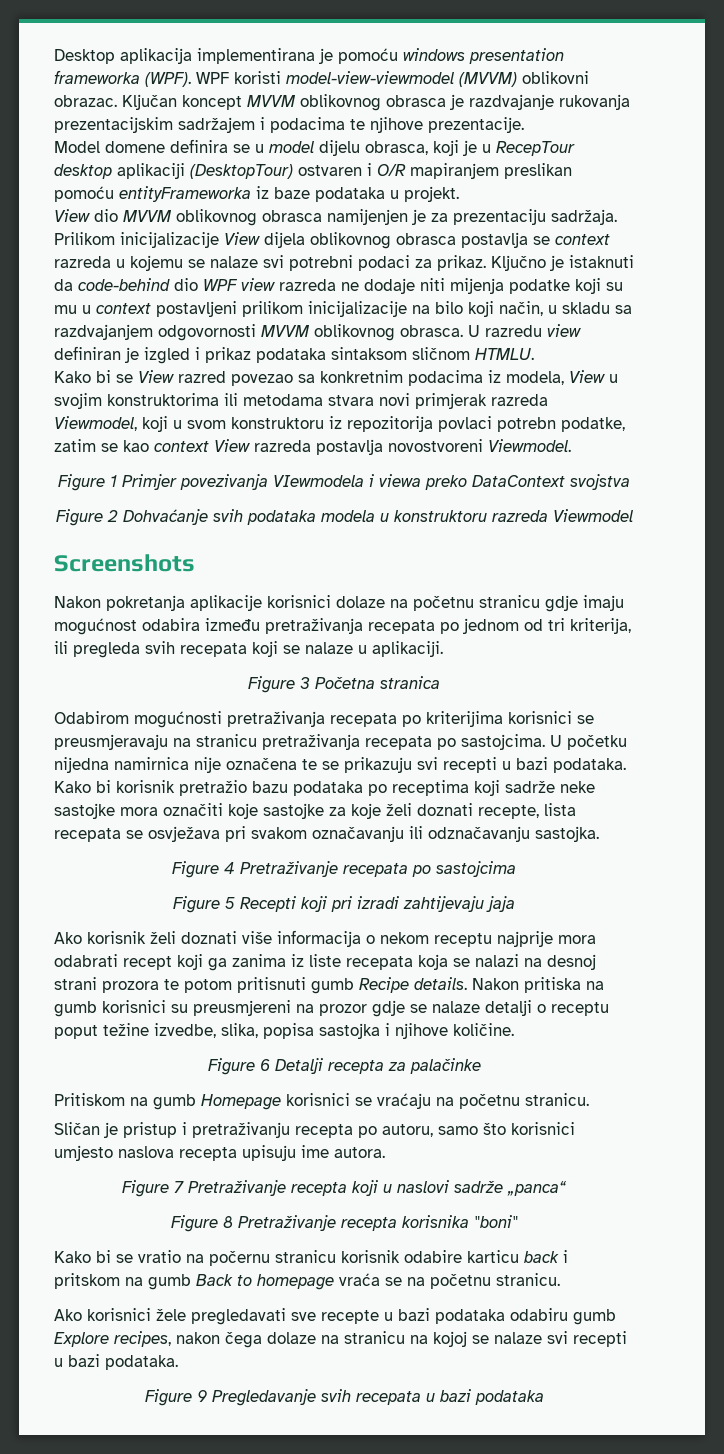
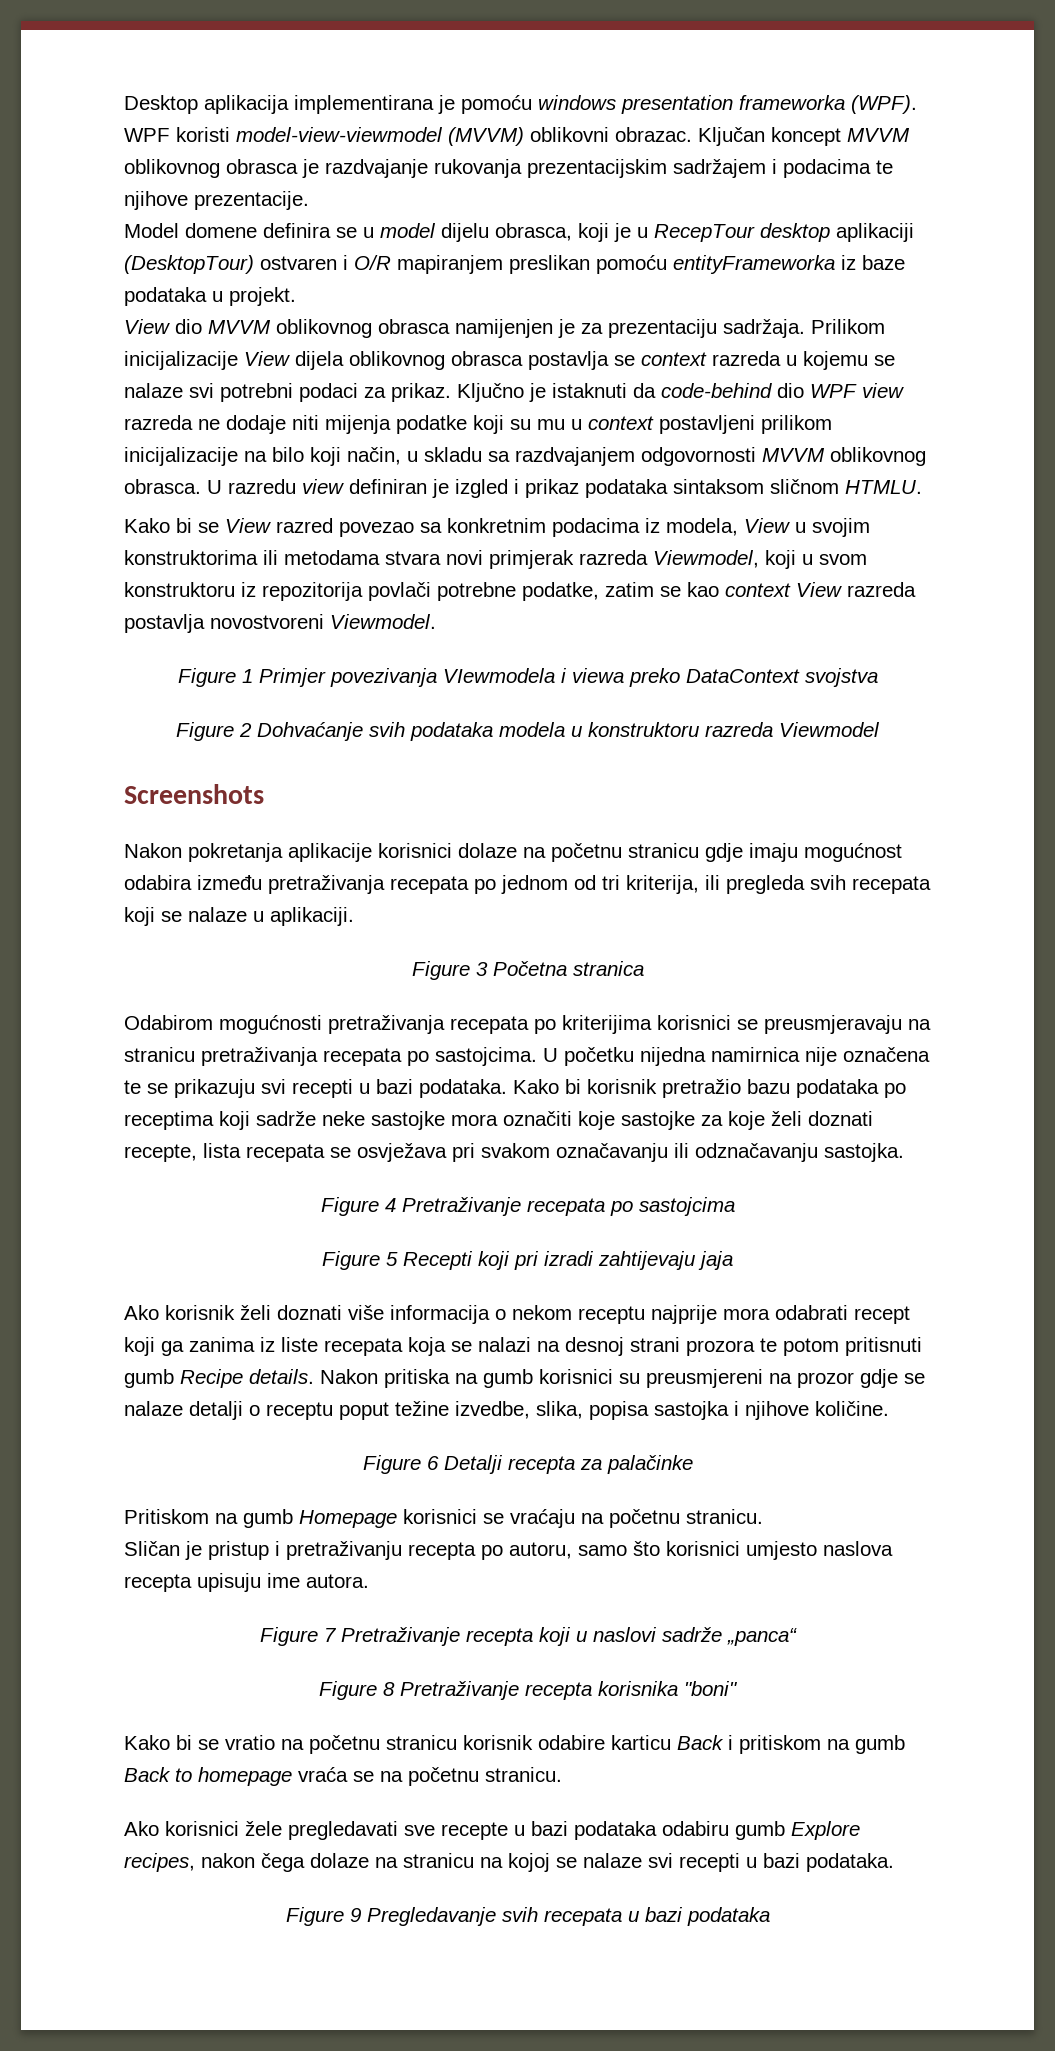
- Kako bi se View razred povezao sa konkretnim podacima iz modela, View u svojim konstruktorima ili metodama stvara novi primjerak razreda Viewmodel, koji u svom konstruktoru iz repozitorija povlaci potrebn podatke, zatim se kao context View razreda postavlja novostvoreni Viewmodel.
+ Kako bi se View razred povezao sa konkretnim podacima iz modela, View u svojim konstruktorima ili metodama stvara novi primjerak razreda Viewmodel, koji u svom konstruktoru iz repozitorija povlači potrebne podatke, zatim se kao context View razreda postavlja novostvoreni Viewmodel.
- Kako bi se vratio na počernu stranicu korisnik odabire karticu back i pritskom na gumb Back to homepage vraća se na početnu stranicu.
+ Kako bi se vratio na početnu stranicu korisnik odabire karticu Back i pritiskom na gumb Back to homepage vraća se na početnu stranicu.

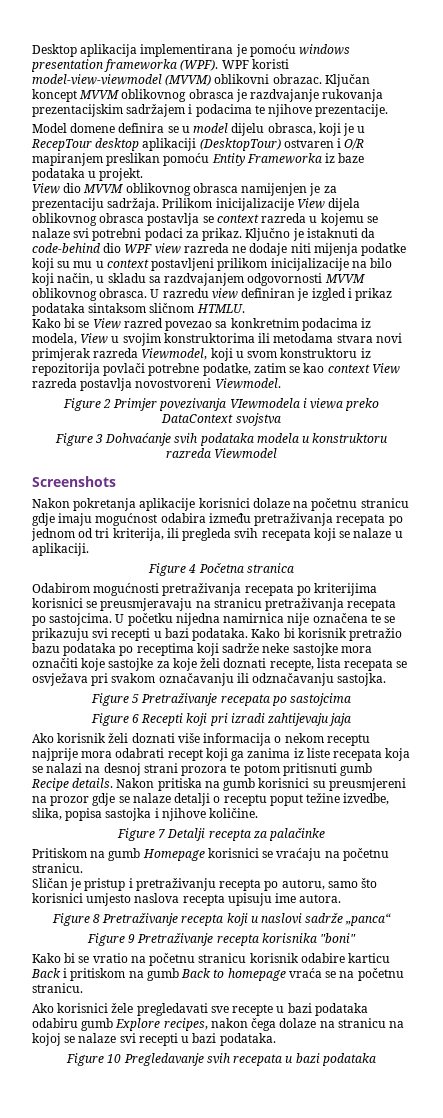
- Model domene definira se u model dijelu obrasca, koji je u RecepTour desktop aplikaciji (DesktopTour) ostvaren i O/R mapiranjem preslikan pomoću entityFrameworka iz baze podataka u projekt.
+ Model domene definira se u model dijelu obrasca, koji je u RecepTour desktop aplikaciji (DesktopTour) ostvaren i O/R mapiranjem preslikan pomoću Entity Frameworka iz baze podataka u projekt.
- Figure 1 Primjer povezivanja VIewmodela i viewa preko DataContext svojstva
+ Figure 2 Primjer povezivanja VIewmodela i viewa preko DataContext svojstva
- Figure 2 Dohvaćanje svih podataka modela u konstruktoru razreda Viewmodel
+ Figure 3 Dohvaćanje svih podataka modela u konstruktoru razreda Viewmodel
- Figure 3 Početna stranica
+ Figure 4 Početna stranica
- Figure 4 Pretraživanje recepata po sastojcima
+ Figure 5 Pretraživanje recepata po sastojcima
- Figure 5 Recepti koji pri izradi zahtijevaju jaja
+ Figure 6 Recepti koji pri izradi zahtijevaju jaja
- Figure 6 Detalji recepta za palačinke
+ Figure 7 Detalji recepta za palačinke
- Figure 7 Pretraživanje recepta koji u naslovi sadrže „panca“
+ Figure 8 Pretraživanje recepta koji u naslovi sadrže „panca“
- Figure 8 Pretraživanje recepta korisnika "boni"
+ Figure 9 Pretraživanje recepta korisnika "boni"
- Figure 9 Pregledavanje svih recepata u bazi podataka
+ Figure 10 Pregledavanje svih recepata u bazi podataka

